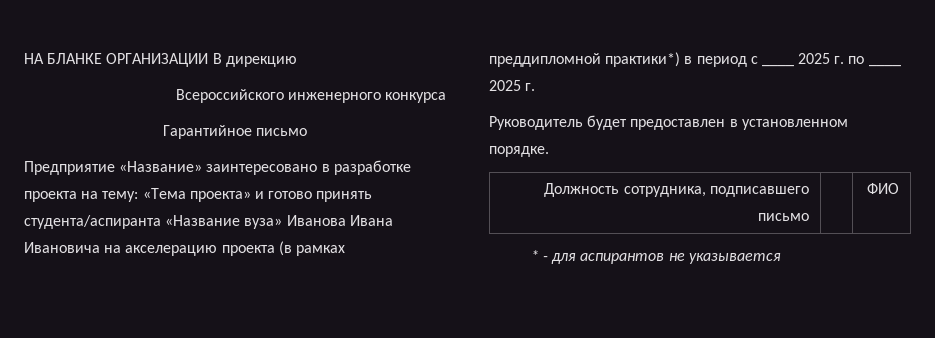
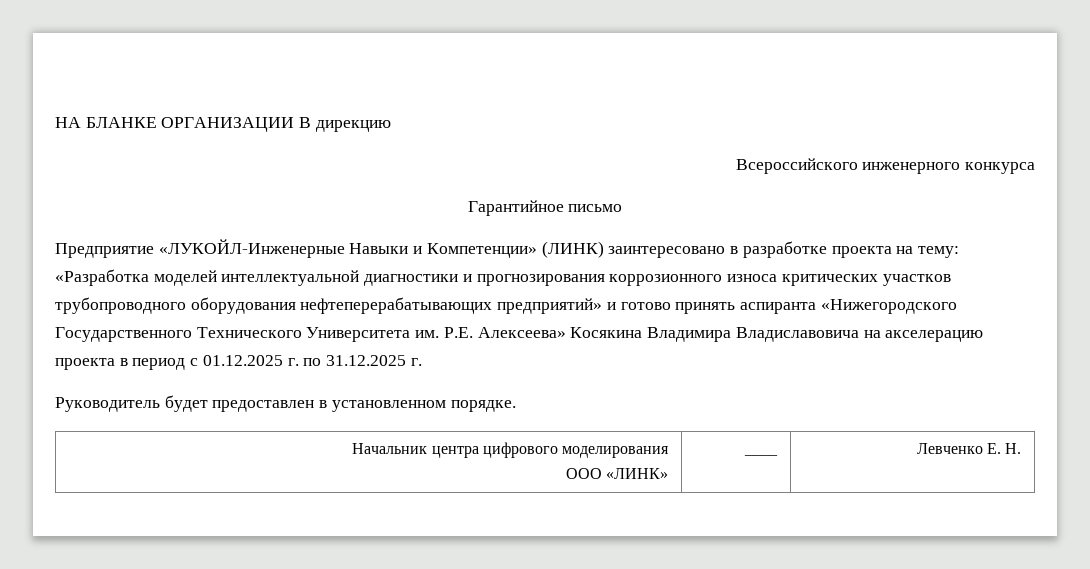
- Предприятие «Название» заинтересовано в разработке проекта на тему: «Тема проекта» и готово принять студента/аспиранта «Название вуза» Иванова Ивана Ивановича на акселерацию проекта (в рамках преддипломной практики*) в период с ____ 2025 г. по ____ 2025 г.
+ Предприятие «ЛУКОЙЛ-Инженерные Навыки и Компетенции» (ЛИНК) заинтересовано в разработке проекта на тему: «Разработка моделей интеллектуальной диагностики и прогнозирования коррозионного износа критических участков трубопроводного оборудования нефтеперерабатывающих предприятий» и готово принять аспиранта «Нижегородского Государственного Технического Университета им. Р.Е. Алексеева» Косякина Владимира Владиславовича на акселерацию проекта в период с 01.12.2025 г. по 31.12.2025 г.
- Должность сотрудника, подписавшего письмо | | ФИО
- * - для аспирантов не указывается
+ Начальник центра цифрового моделирования
+ ООО «ЛИНК» | ____ | Левченко Е. Н.

